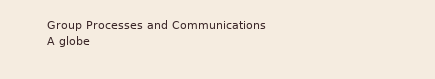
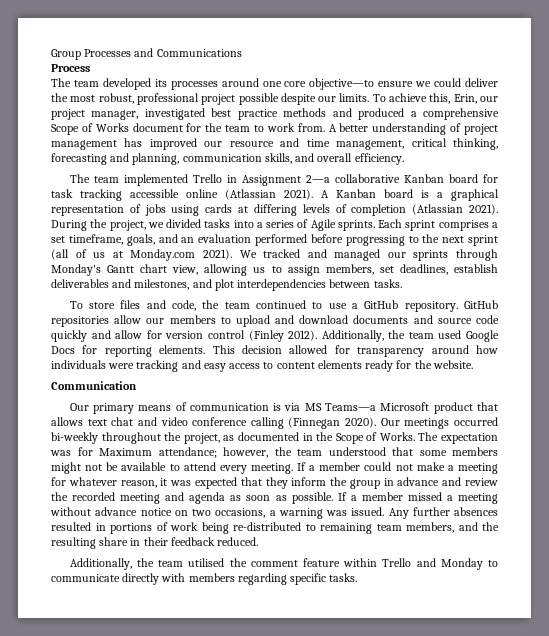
- A globe
+ Process
+ The team developed its processes around one core objective—to ensure we could deliver the most robust, professional project possible despite our limits. To achieve this, Erin, our project manager, investigated best practice methods and produced a comprehensive Scope of Works document for the team to work from. A better understanding of project management has improved our resource and time management, critical thinking, forecasting and planning, communication skills, and overall efficiency.
+ The team implemented Trello in Assignment 2—a collaborative Kanban board for task tracking accessible online (Atlassian 2021). A Kanban board is a graphical representation of jobs using cards at differing levels of completion (Atlassian 2021). During the project, we divided tasks into a series of Agile sprints. Each sprint comprises a set timeframe, goals, and an evaluation performed before progressing to the next sprint (all of us at Monday.com 2021). We tracked and managed our sprints through Monday's Gantt chart view, allowing us to assign members, set deadlines, establish deliverables and milestones, and plot interdependencies between tasks.
+ To store files and code, the team continued to use a GitHub repository. GitHub repositories allow our members to upload and download documents and source code quickly and allow for version control (Finley 2012). Additionally, the team used Google Docs for reporting elements. This decision allowed for transparency around how individuals were tracking and easy access to content elements ready for the website.
+ Communication
+ Our primary means of communication is via MS Teams—a Microsoft product that allows text chat and video conference calling (Finnegan 2020). Our meetings occurred bi-weekly throughout the project, as documented in the Scope of Works. The expectation was for Maximum attendance; however, the team understood that some members might not be available to attend every meeting. If a member could not make a meeting for whatever reason, it was expected that they inform the group in advance and review the recorded meeting and agenda as soon as possible. If a member missed a meeting without advance notice on two occasions, a warning was issued. Any further absences resulted in portions of work being re-distributed to remaining team members, and the resulting share in their feedback reduced.
+ Additionally, the team utilised the comment feature within Trello and Monday to communicate directly with members regarding specific tasks.

